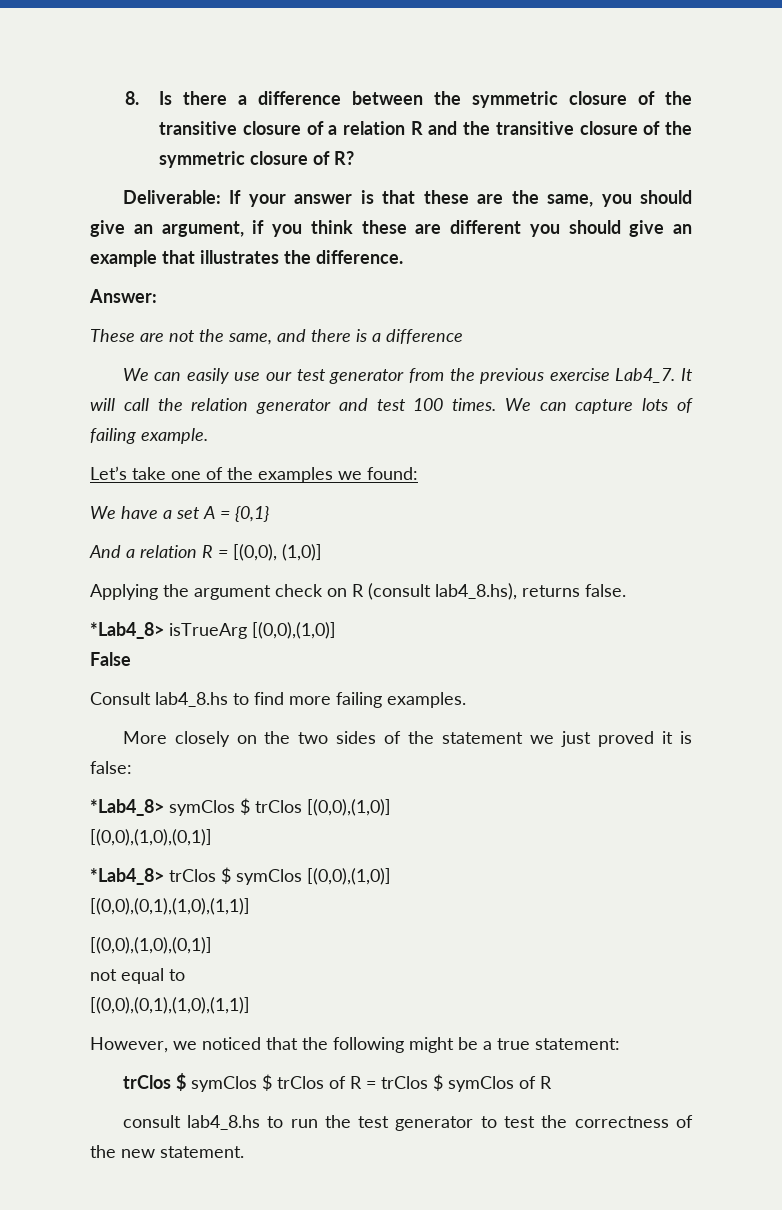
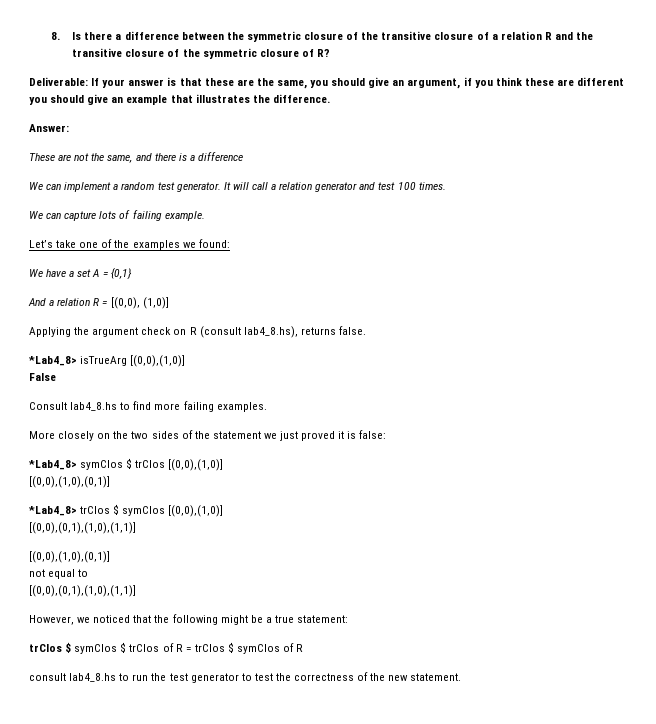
- We can easily use our test generator from the previous exercise Lab4_7.
+ We can implement a random test generator.
- It will call the relation generator and test 100 times. We can capture lots of failing example.
+ It will call a relation generator and test 100 times.
+ We can capture lots of failing example.

